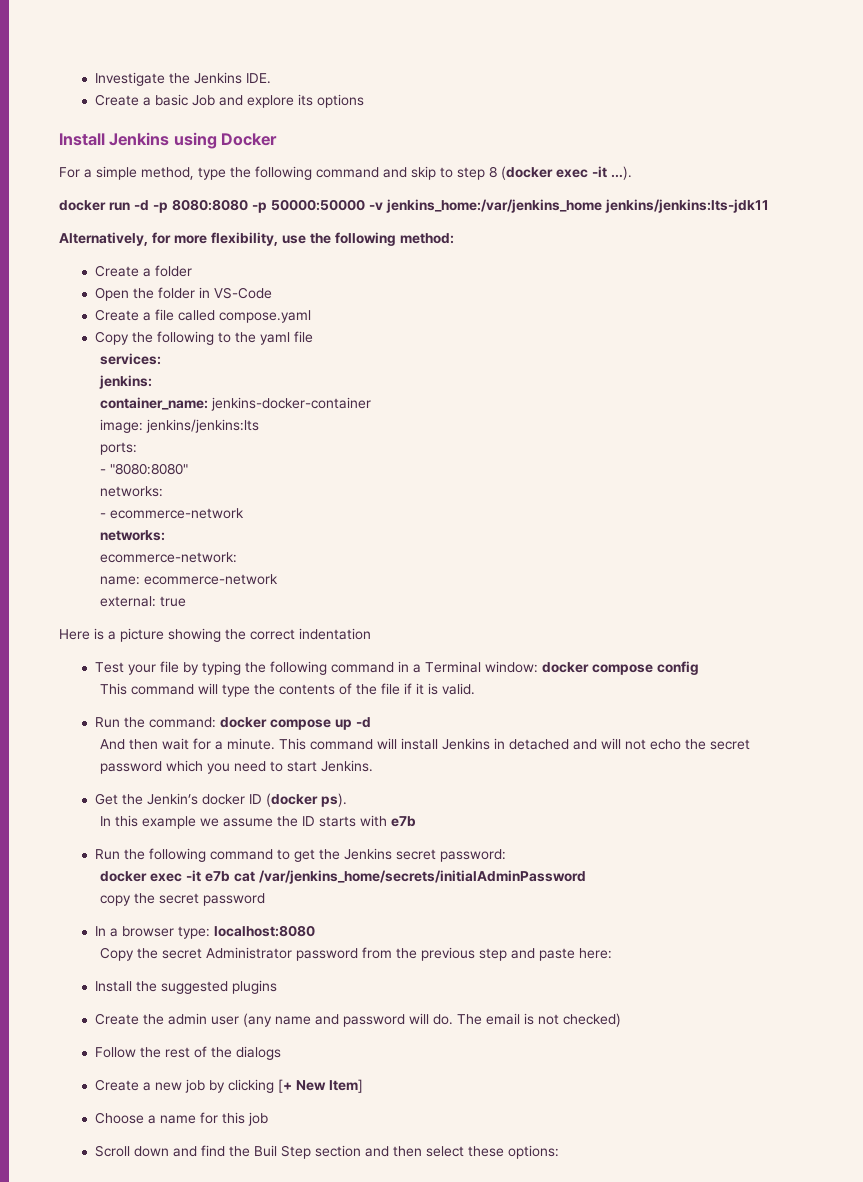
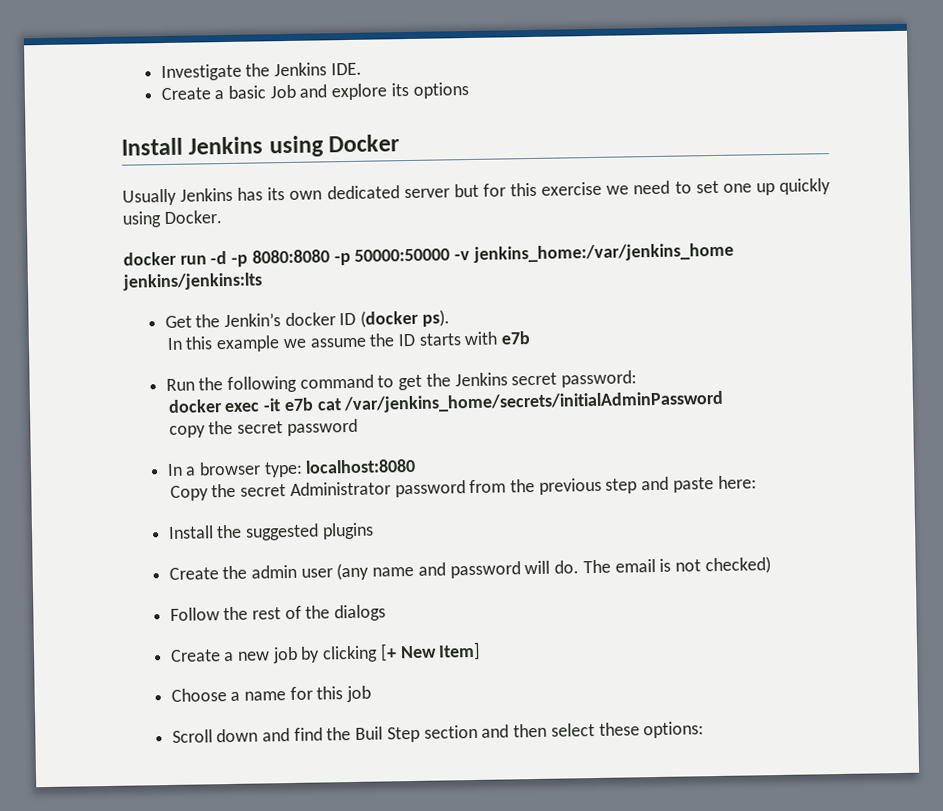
- For a simple method, type the following command and skip to step 8 (docker exec -it …).
+ Usually Jenkins has its own dedicated server but for this exercise we need to set one up quickly using Docker.
- docker run -d -p 8080:8080 -p 50000:50000 -v jenkins_home:/var/jenkins_home jenkins/jenkins:lts-jdk11
- Alternatively, for more flexibility, use the following method:
- Create a folder
- Open the folder in VS-Code
- Create a file called compose.yaml
- Copy the following to the yaml file
- services:
- jenkins:
- container_name: jenkins-docker-container
- image: jenkins/jenkins:lts
- ports:
- - "8080:8080"
- networks:
- - ecommerce-network
- networks:
- ecommerce-network:
- name: ecommerce-network
- external: true
- Here is a picture showing the correct indentation
- Test your file by typing the following command in a Terminal window: docker compose config
- This command will type the contents of the file if it is valid.
- Run the command: docker compose up -d
- And then wait for a minute. This command will install Jenkins in detached and will not echo the secret password which you need to start Jenkins.
+ docker run -d -p 8080:8080 -p 50000:50000 -v jenkins_home:/var/jenkins_home jenkins/jenkins:lts

